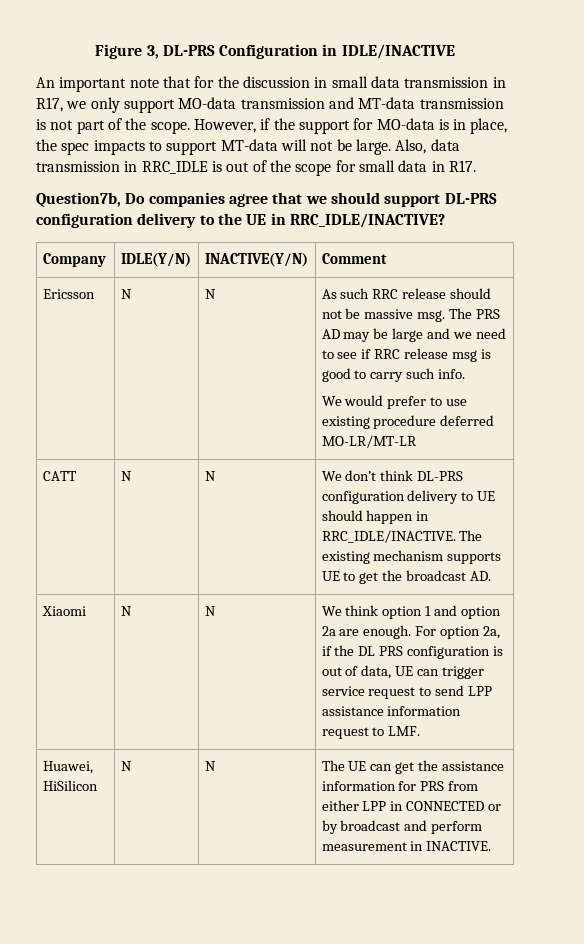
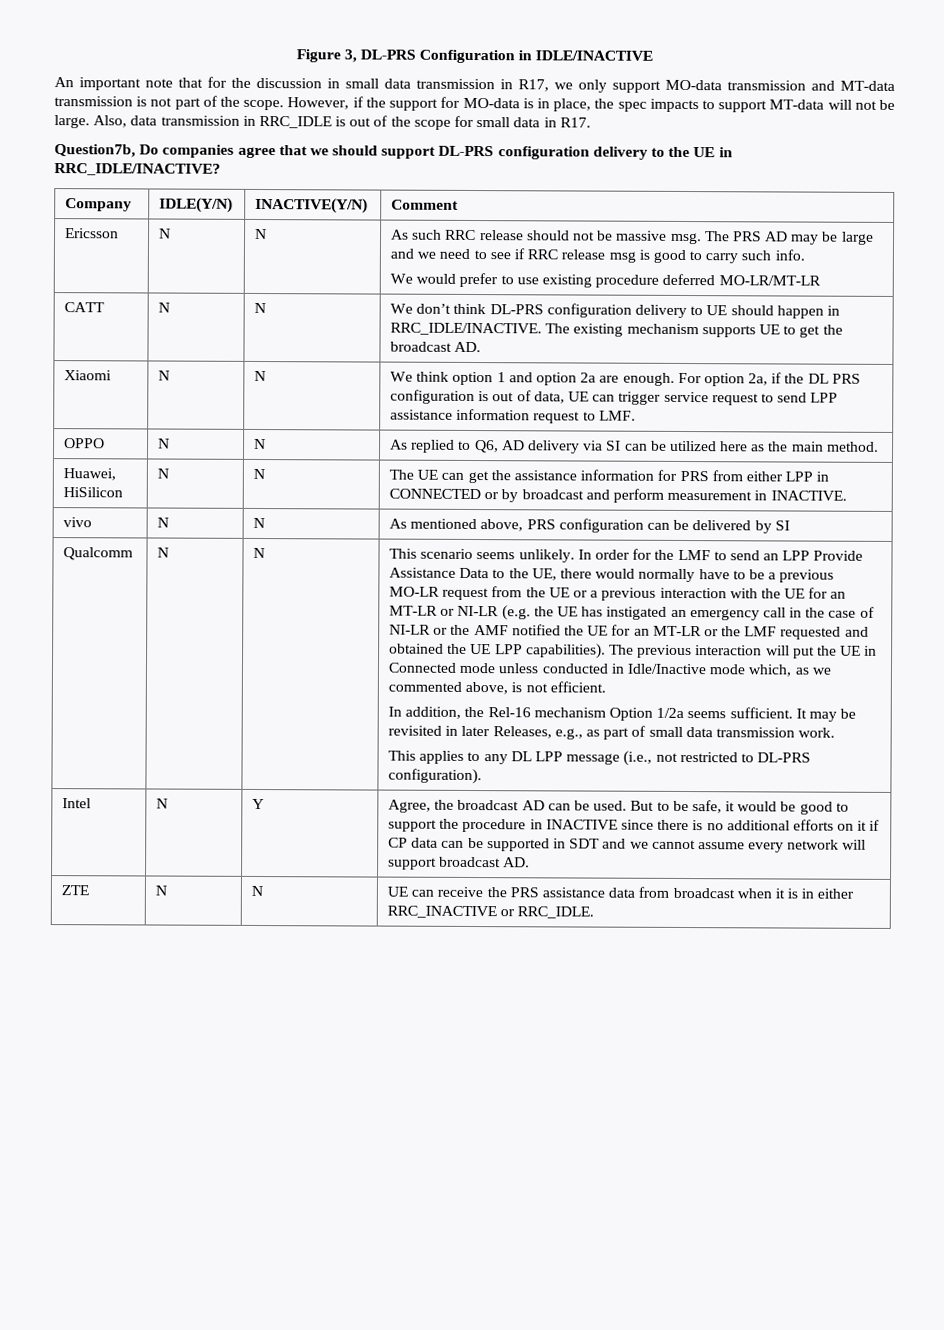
+ OPPO | N | N | As replied to Q6, AD delivery via SI can be utilized here as the main method.
+ vivo | N | N | As mentioned above, PRS configuration can be delivered by SI
+ Qualcomm | N | N | This scenario seems unlikely. In order for the LMF to send an LPP Provide Assistance Data to the UE, there would normally have to be a previous MO-LR request from the UE or a previous interaction with the UE for an MT-LR or NI-LR (e.g. the UE has instigated an emergency call in the case of NI-LR or the AMF notified the UE for an MT-LR or the LMF requested and obtained the UE LPP capabilities). The previous interaction will put the UE in Connected mode unless conducted in Idle/Inactive mode which, as we commented above, is not efficient.
+ In addition, the Rel-16 mechanism Option 1/2a seems sufficient. It may be revisited in later Releases, e.g., as part of small data transmission work.
+ This applies to any DL LPP message (i.e., not restricted to DL-PRS configuration).
+ Intel | N | Y | Agree, the broadcast AD can be used. But to be safe, it would be good to support the procedure in INACTIVE since there is no additional efforts on it if CP data can be supported in SDT and we cannot assume every network will support broadcast AD.
+ ZTE | N | N | UE can receive the PRS assistance data from broadcast when it is in either RRC_INACTIVE or RRC_IDLE.

